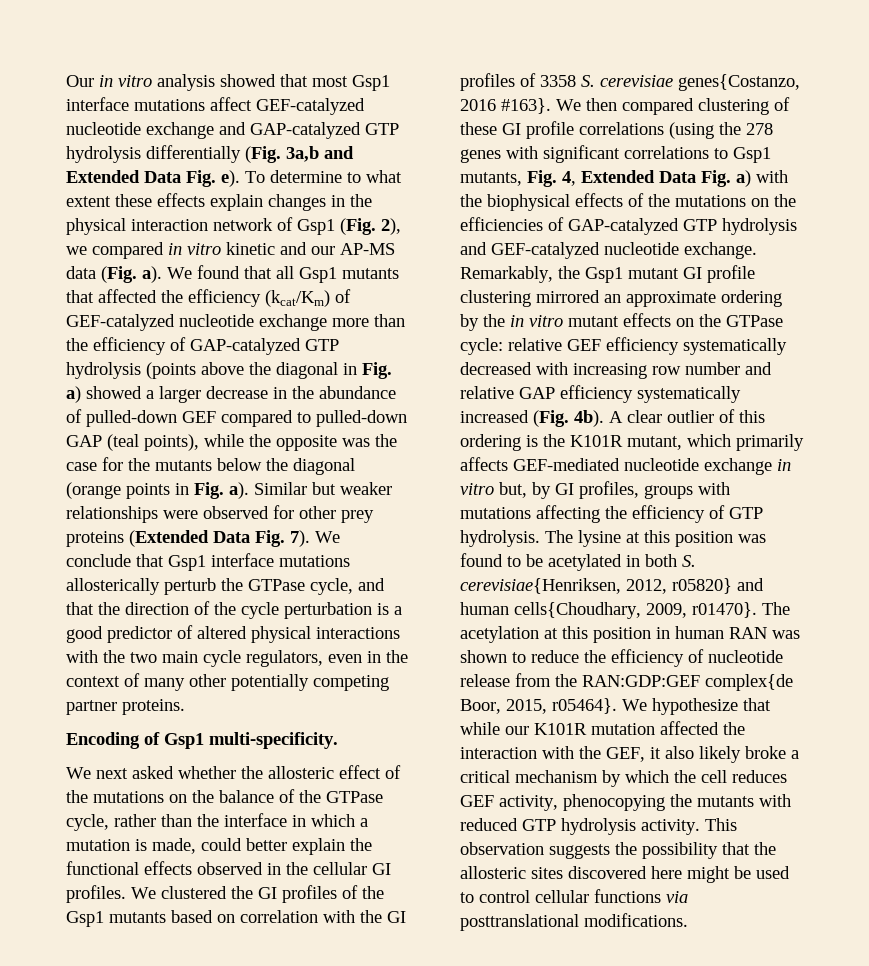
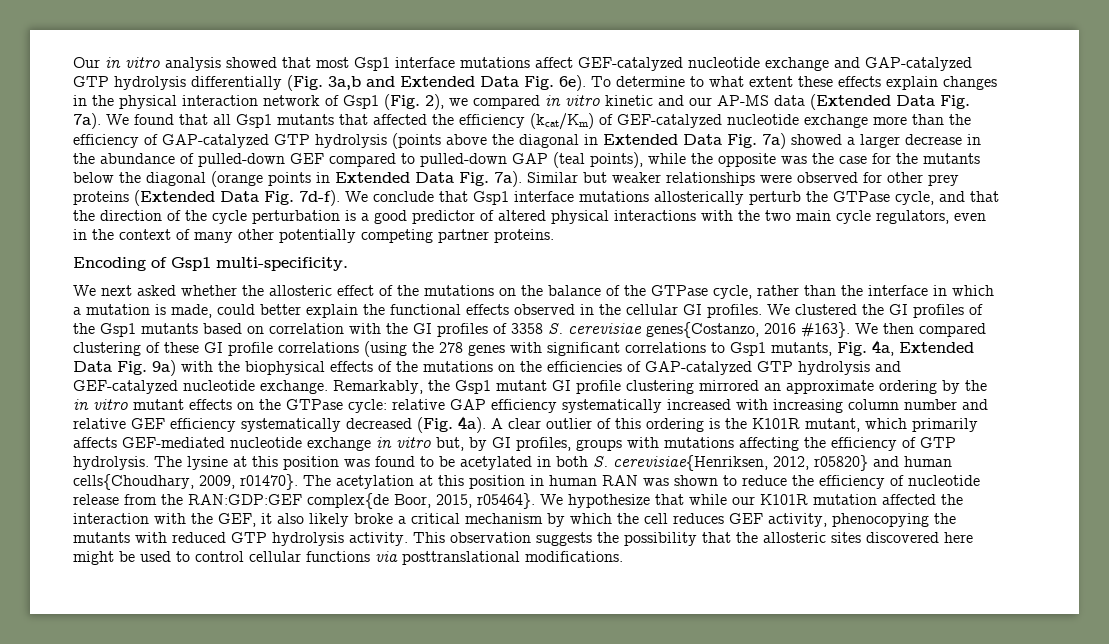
- Our in vitro analysis showed that most Gsp1 interface mutations affect GEF-catalyzed nucleotide exchange and GAP-catalyzed GTP hydrolysis differentially (Fig. 3a,b and Extended Data Fig. e).
+ Our in vitro analysis showed that most Gsp1 interface mutations affect GEF-catalyzed nucleotide exchange and GAP-catalyzed GTP hydrolysis differentially (Fig. 3a,b and Extended Data Fig. 6e).
- To determine to what extent these effects explain changes in the physical interaction network of Gsp1 (Fig. 2), we compared in vitro kinetic and our AP-MS data (Fig. a).
+ To determine to what extent these effects explain changes in the physical interaction network of Gsp1 (Fig. 2), we compared in vitro kinetic and our AP-MS data (Extended Data Fig. 7a).
- We found that all Gsp1 mutants that affected the efficiency (kcat/Km) of GEF-catalyzed nucleotide exchange more than the efficiency of GAP-catalyzed GTP hydrolysis (points above the diagonal in Fig. a) showed a larger decrease in the abundance of pulled-down GEF compared to pulled-down GAP (teal points), while the opposite was the case for the mutants below the diagonal (orange points in Fig. a).
+ We found that all Gsp1 mutants that affected the efficiency (kcat/Km) of GEF-catalyzed nucleotide exchange more than the efficiency of GAP-catalyzed GTP hydrolysis (points above the diagonal in Extended Data Fig. 7a) showed a larger decrease in the abundance of pulled-down GEF compared to pulled-down GAP (teal points), while the opposite was the case for the mutants below the diagonal (orange points in Extended Data Fig. 7a).
- Similar but weaker relationships were observed for other prey proteins (Extended Data Fig. 7).
+ Similar but weaker relationships were observed for other prey proteins (Extended Data Fig. 7d-f).
- We then compared clustering of these GI profile correlations (using the 278 genes with significant correlations to Gsp1 mutants, Fig. 4, Extended Data Fig. a) with the biophysical effects of the mutations on the efficiencies of GAP-catalyzed GTP hydrolysis and GEF-catalyzed nucleotide exchange.
+ We then compared clustering of these GI profile correlations (using the 278 genes with significant correlations to Gsp1 mutants, Fig. 4a, Extended Data Fig. 9a) with the biophysical effects of the mutations on the efficiencies of GAP-catalyzed GTP hydrolysis and GEF-catalyzed nucleotide exchange.
- Remarkably, the Gsp1 mutant GI profile clustering mirrored an approximate ordering by the in vitro mutant effects on the GTPase cycle: relative GEF efficiency systematically decreased with increasing row number and relative GAP efficiency systematically increased (Fig. 4b).
+ Remarkably, the Gsp1 mutant GI profile clustering mirrored an approximate ordering by the in vitro mutant effects on the GTPase cycle: relative GAP efficiency systematically increased with increasing column number and relative GEF efficiency systematically decreased (Fig. 4a).

